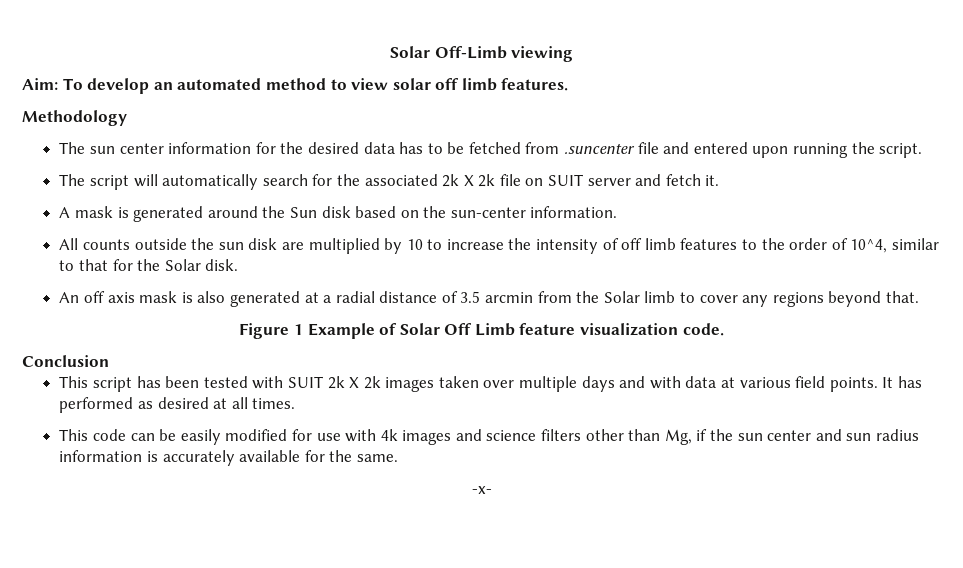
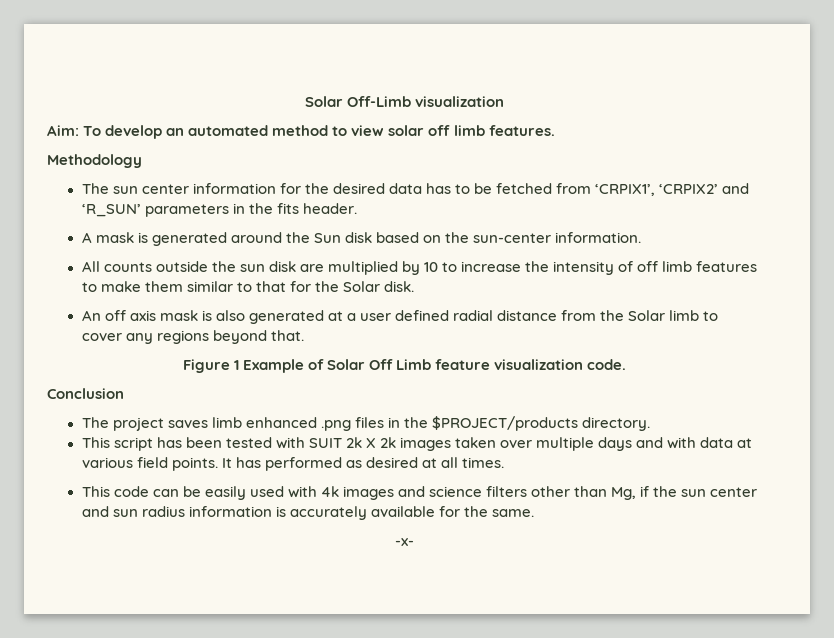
- Solar Off-Limb viewing
+ Solar Off-Limb visualization
- The sun center information for the desired data has to be fetched from .suncenter file and entered upon running the script.
- The script will automatically search for the associated 2k X 2k file on SUIT server and fetch it.
+ The sun center information for the desired data has to be fetched from ‘CRPIX1’, ‘CRPIX2’ and ‘R_SUN’ parameters in the fits header.
- All counts outside the sun disk are multiplied by 10 to increase the intensity of off limb features to the order of 10^4, similar to that for the Solar disk.
+ All counts outside the sun disk are multiplied by 10 to increase the intensity of off limb features to make them similar to that for the Solar disk.
- An off axis mask is also generated at a radial distance of 3.5 arcmin from the Solar limb to cover any regions beyond that.
+ An off axis mask is also generated at a user defined radial distance from the Solar limb to cover any regions beyond that.
+ The project saves limb enhanced .png files in the $PROJECT/products directory.
- This code can be easily modified for use with 4k images and science filters other than Mg, if the sun center and sun radius information is accurately available for the same.
+ This code can be easily used with 4k images and science filters other than Mg, if the sun center and sun radius information is accurately available for the same.

